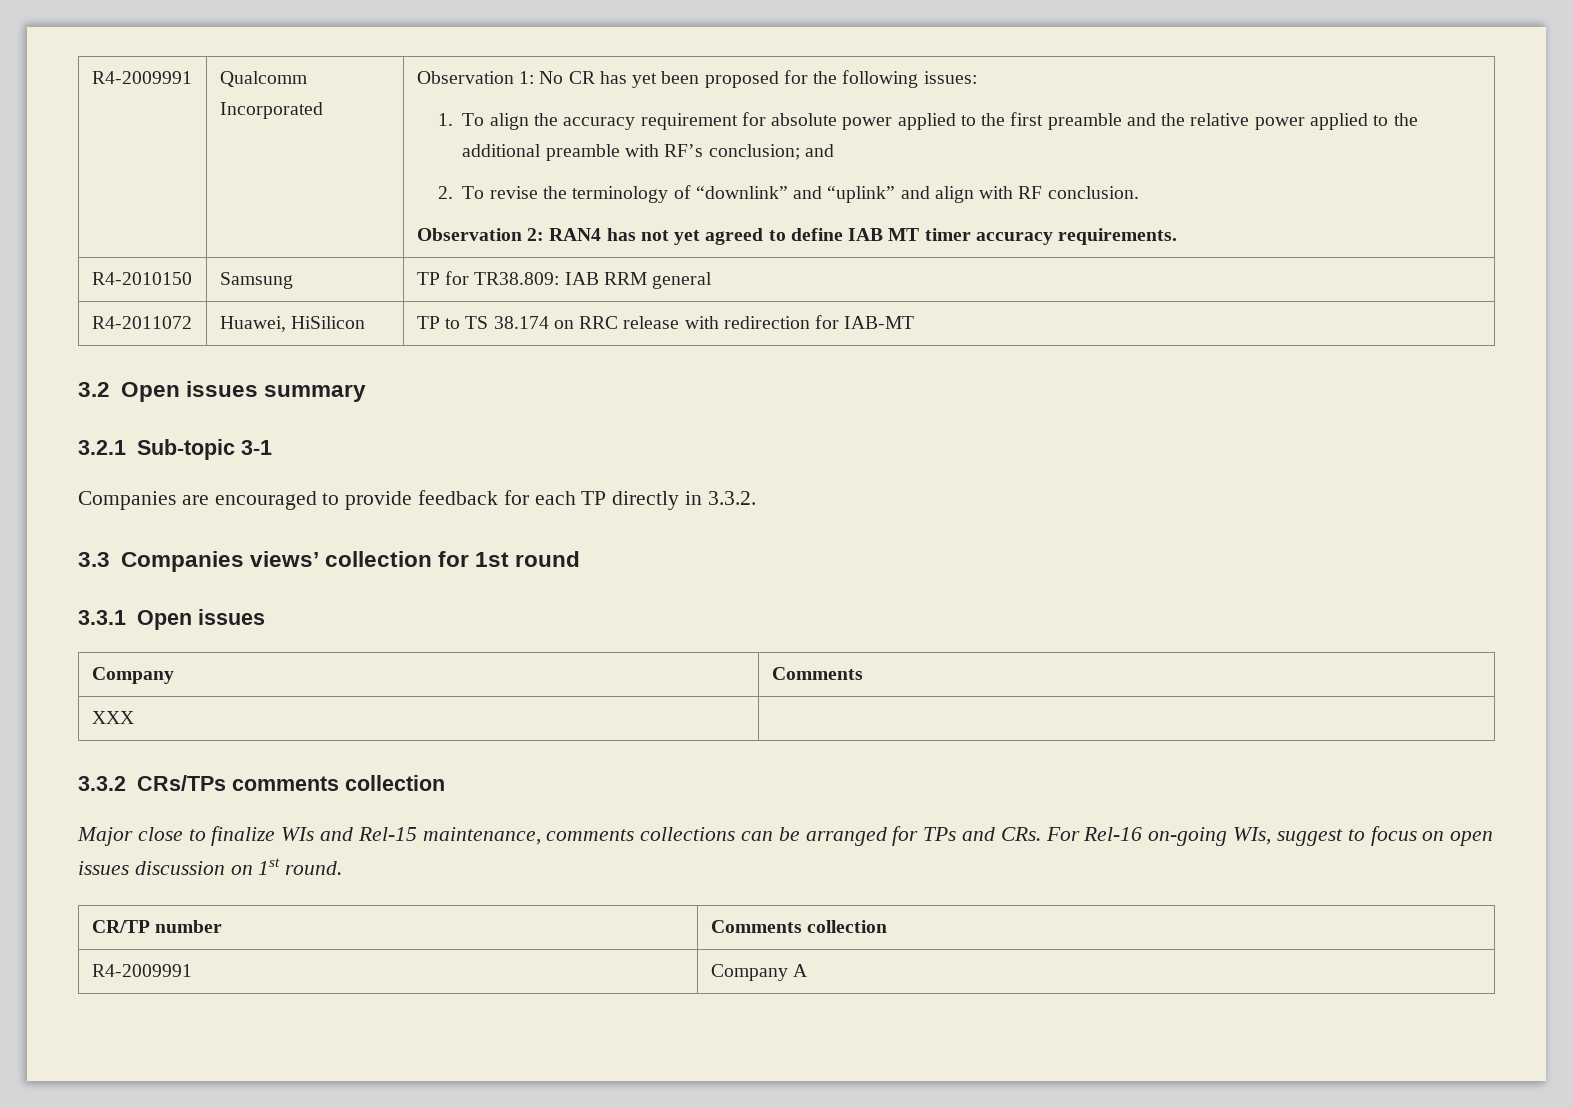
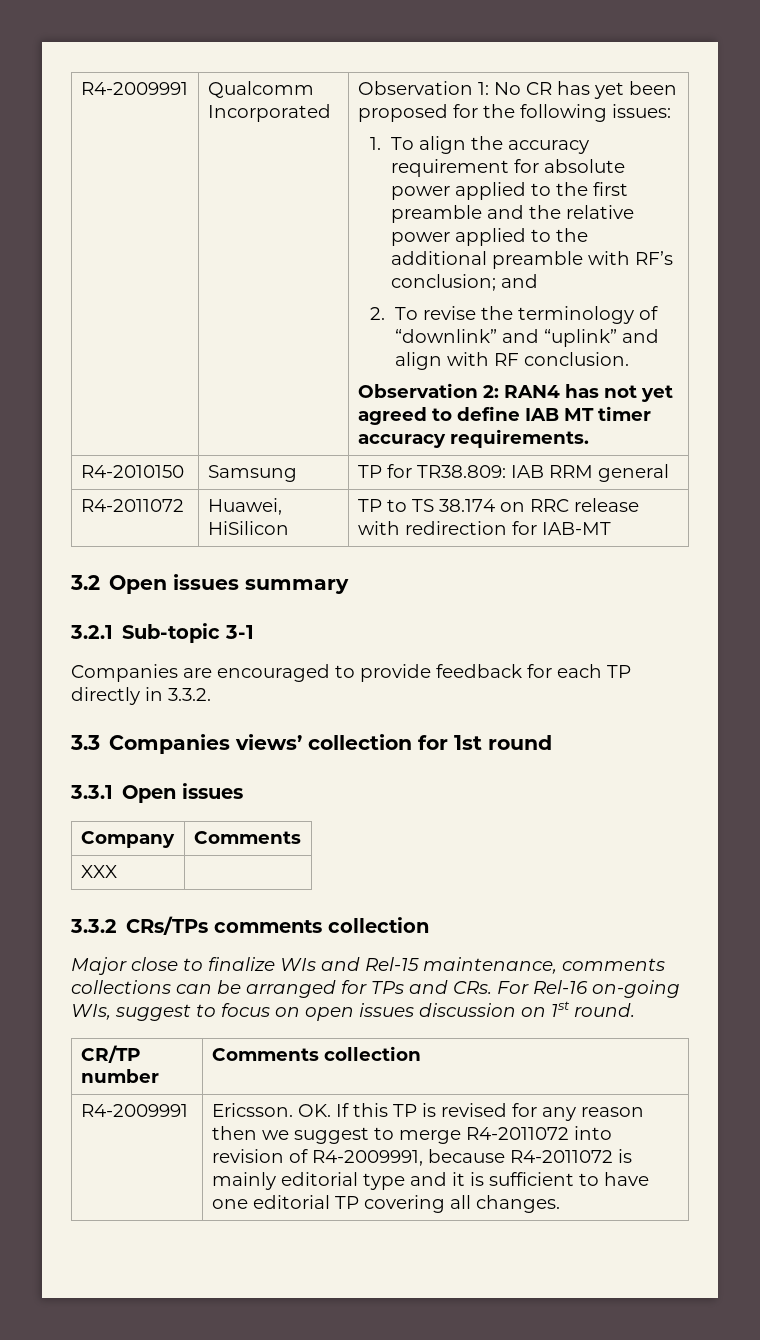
- R4-2009991 | Company A
+ R4-2009991 | Ericsson. OK. If this TP is revised for any reason then we suggest to merge R4-2011072 into revision of R4-2009991, because R4-2011072 is mainly editorial type and it is sufficient to have one editorial TP covering all changes.

